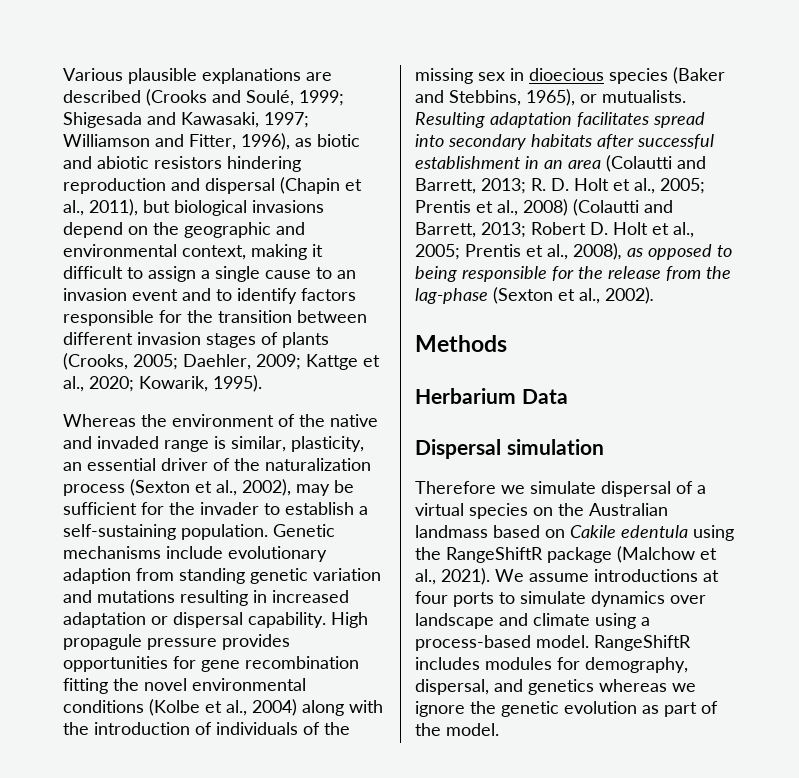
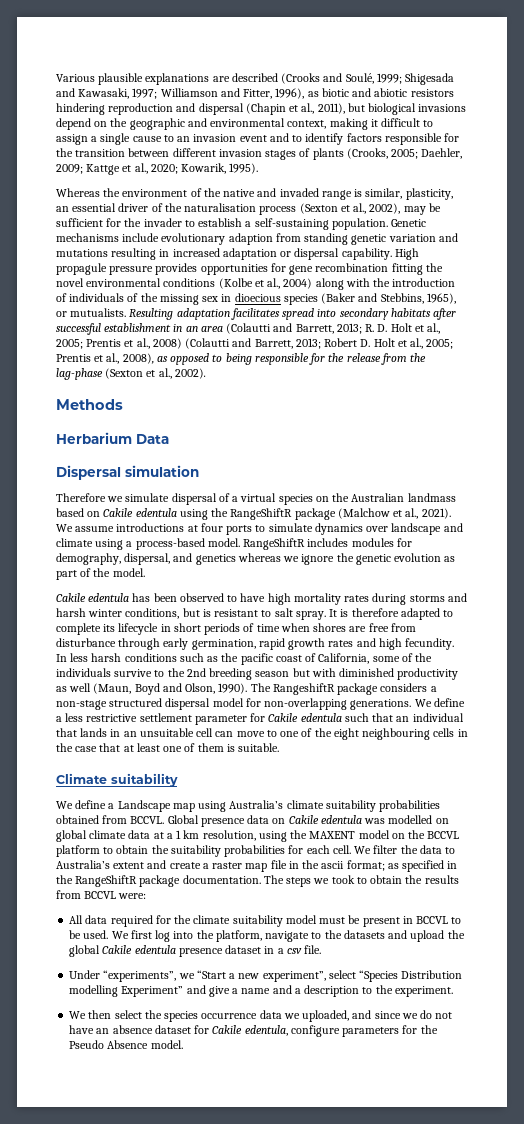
- Whereas the environment of the native and invaded range is similar, plasticity, an essential driver of the naturalization process (Sexton et al., 2002), may be sufficient for the invader to establish a self-sustaining population.
+ Whereas the environment of the native and invaded range is similar, plasticity, an essential driver of the naturalisation process (Sexton et al., 2002), may be sufficient for the invader to establish a self-sustaining population.
+ Cakile edentula has been observed to have high mortality rates during storms and harsh winter conditions, but is resistant to salt spray. It is therefore adapted to complete its lifecycle in short periods of time when shores are free from disturbance through early germination, rapid growth rates and high fecundity. In less harsh conditions such as the pacific coast of California, some of the individuals survive to the 2nd breeding season but with diminished productivity as well (Maun, Boyd and Olson, 1990). The RangeshiftR package considers a non-stage structured dispersal model for non-overlapping generations. We define a less restrictive settlement parameter for Cakile edentula such that an individual that lands in an unsuitable cell can move to one of the eight neighbouring cells in the case that at least one of them is suitable.
+ Climate suitability
+ We define a Landscape map using Australia’s climate suitability probabilities obtained from BCCVL. Global presence data on Cakile edentula was modelled on global climate data at a 1 km resolution, using the MAXENT model on the BCCVL platform to obtain the suitability probabilities for each cell. We filter the data to Australia’s extent and create a raster map file in the ascii format; as specified in the RangeShiftR package documentation. The steps we took to obtain the results from BCCVL were:
+ All data required for the climate suitability model must be present in BCCVL to be used. We first log into the platform, navigate to the datasets and upload the global Cakile edentula presence dataset in a csv file.
+ Under “experiments”, we “Start a new experiment”, select “Species Distribution modelling Experiment” and give a name and a description to the experiment.
+ We then select the species occurrence data we uploaded, and since we do not have an absence dataset for Cakile edentula, configure parameters for the Pseudo Absence model.

